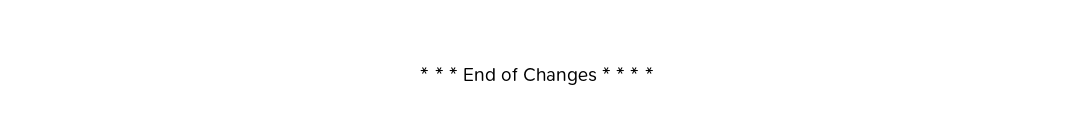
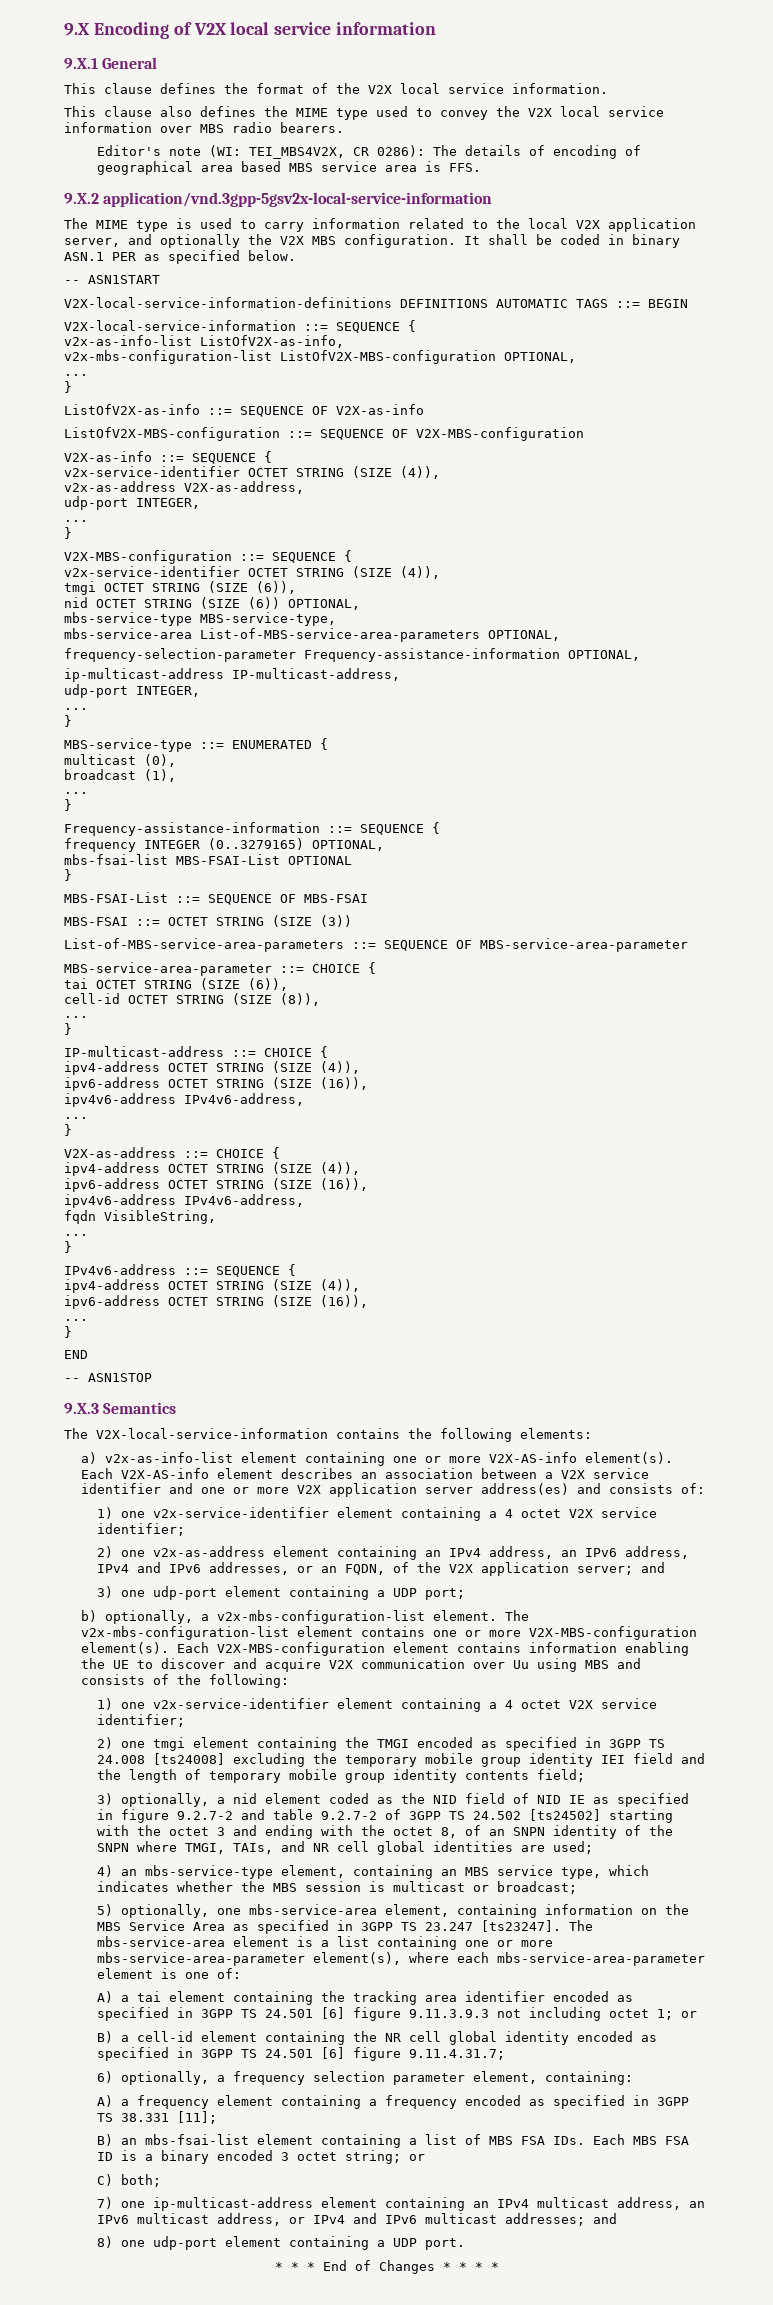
+ 9.X Encoding of V2X local service information
+ 9.X.1 General
+ This clause defines the format of the V2X local service information.
+ This clause also defines the MIME type used to convey the V2X local service information over MBS radio bearers.
+ Editor's note (WI: TEI_MBS4V2X, CR 0286): The details of encoding of geographical area based MBS service area is FFS.
+ 9.X.2 application/vnd.3gpp-5gsv2x-local-service-information
+ The MIME type is used to carry information related to the local V2X application server, and optionally the V2X MBS configuration. It shall be coded in binary ASN.1 PER as specified below.
+ -- ASN1START
+ V2X-local-service-information-definitions DEFINITIONS AUTOMATIC TAGS ::= BEGIN
+ V2X-local-service-information ::= SEQUENCE {
+ v2x-as-info-list ListOfV2X-as-info,
+ v2x-mbs-configuration-list ListOfV2X-MBS-configuration OPTIONAL,
+ ...
+ }
+ ListOfV2X-as-info ::= SEQUENCE OF V2X-as-info
+ ListOfV2X-MBS-configuration ::= SEQUENCE OF V2X-MBS-configuration
+ V2X-as-info ::= SEQUENCE {
+ v2x-service-identifier OCTET STRING (SIZE (4)),
+ v2x-as-address V2X-as-address,
+ udp-port INTEGER,
+ ...
+ }
+ V2X-MBS-configuration ::= SEQUENCE {
+ v2x-service-identifier OCTET STRING (SIZE (4)),
+ tmgi OCTET STRING (SIZE (6)),
+ nid OCTET STRING (SIZE (6)) OPTIONAL,
+ mbs-service-type MBS-service-type,
+ mbs-service-area List-of-MBS-service-area-parameters OPTIONAL,
+ frequency-selection-parameter Frequency-assistance-information OPTIONAL,
+ ip-multicast-address IP-multicast-address,
+ udp-port INTEGER,
+ ...
+ }
+ MBS-service-type ::= ENUMERATED {
+ multicast (0),
+ broadcast (1),
+ ...
+ }
+ Frequency-assistance-information ::= SEQUENCE {
+ frequency INTEGER (0..3279165) OPTIONAL,
+ mbs-fsai-list MBS-FSAI-List OPTIONAL
+ }
+ MBS-FSAI-List ::= SEQUENCE OF MBS-FSAI
+ MBS-FSAI ::= OCTET STRING (SIZE (3))
+ List-of-MBS-service-area-parameters ::= SEQUENCE OF MBS-service-area-parameter
+ MBS-service-area-parameter ::= CHOICE {
+ tai OCTET STRING (SIZE (6)),
+ cell-id OCTET STRING (SIZE (8)),
+ ...
+ }
+ IP-multicast-address ::= CHOICE {
+ ipv4-address OCTET STRING (SIZE (4)),
+ ipv6-address OCTET STRING (SIZE (16)),
+ ipv4v6-address IPv4v6-address,
+ ...
+ }
+ V2X-as-address ::= CHOICE {
+ ipv4-address OCTET STRING (SIZE (4)),
+ ipv6-address OCTET STRING (SIZE (16)),
+ ipv4v6-address IPv4v6-address,
+ fqdn VisibleString,
+ ...
+ }
+ IPv4v6-address ::= SEQUENCE {
+ ipv4-address OCTET STRING (SIZE (4)),
+ ipv6-address OCTET STRING (SIZE (16)),
+ ...
+ }
+ END
+ -- ASN1STOP
+ 9.X.3 Semantics
+ The V2X-local-service-information contains the following elements:
+ a) v2x-as-info-list element containing one or more V2X-AS-info element(s). Each V2X-AS-info element describes an association between a V2X service identifier and one or more V2X application server address(es) and consists of:
+ 1) one v2x-service-identifier element containing a 4 octet V2X service identifier;
+ 2) one v2x-as-address element containing an IPv4 address, an IPv6 address, IPv4 and IPv6 addresses, or an FQDN, of the V2X application server; and
+ 3) one udp-port element containing a UDP port;
+ b) optionally, a v2x-mbs-configuration-list element. The v2x-mbs-configuration-list element contains one or more V2X-MBS-configuration element(s). Each V2X-MBS-configuration element contains information enabling the UE to discover and acquire V2X communication over Uu using MBS and consists of the following:
+ 1) one v2x-service-identifier element containing a 4 octet V2X service identifier;
+ 2) one tmgi element containing the TMGI encoded as specified in 3GPP TS 24.008 [ts24008] excluding the temporary mobile group identity IEI field and the length of temporary mobile group identity contents field;
+ 3) optionally, a nid element coded as the NID field of NID IE as specified in figure 9.2.7-2 and table 9.2.7-2 of 3GPP TS 24.502 [ts24502] starting with the octet 3 and ending with the octet 8, of an SNPN identity of the SNPN where TMGI, TAIs, and NR cell global identities are used;
+ 4) an mbs-service-type element, containing an MBS service type, which indicates whether the MBS session is multicast or broadcast;
+ 5) optionally, one mbs-service-area element, containing information on the MBS Service Area as specified in 3GPP TS 23.247 [ts23247]. The mbs-service-area element is a list containing one or more mbs-service-area-parameter element(s), where each mbs-service-area-parameter element is one of:
+ A) a tai element containing the tracking area identifier encoded as specified in 3GPP TS 24.501 [6] figure 9.11.3.9.3 not including octet 1; or
+ B) a cell-id element containing the NR cell global identity encoded as specified in 3GPP TS 24.501 [6] figure 9.11.4.31.7;
+ 6) optionally, a frequency selection parameter element, containing:
+ A) a frequency element containing a frequency encoded as specified in 3GPP TS 38.331 [11];
+ B) an mbs-fsai-list element containing a list of MBS FSA IDs. Each MBS FSA ID is a binary encoded 3 octet string; or
+ C) both;
+ 7) one ip-multicast-address element containing an IPv4 multicast address, an IPv6 multicast address, or IPv4 and IPv6 multicast addresses; and
+ 8) one udp-port element containing a UDP port.

